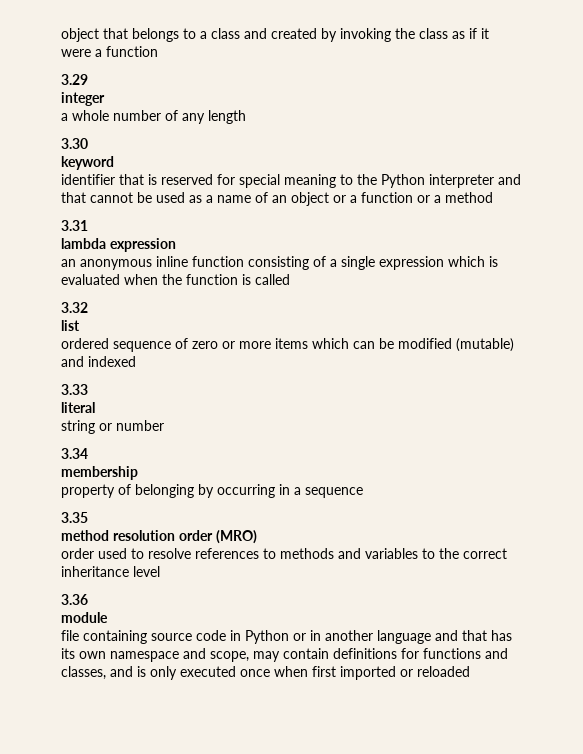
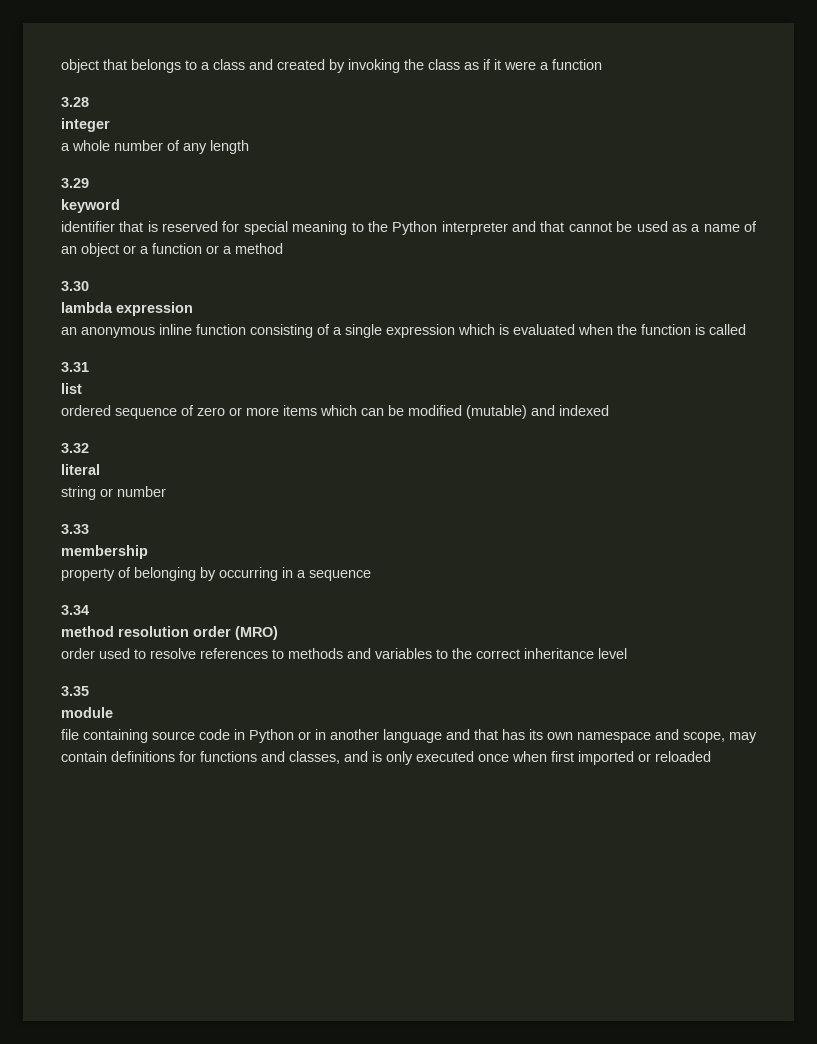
- 3.29
+ 3.28
- 3.30
+ 3.29
- 3.31
+ 3.30
- 3.32
+ 3.31
- 3.33
+ 3.32
- 3.34
+ 3.33
- 3.35
+ 3.34
- 3.36
+ 3.35

